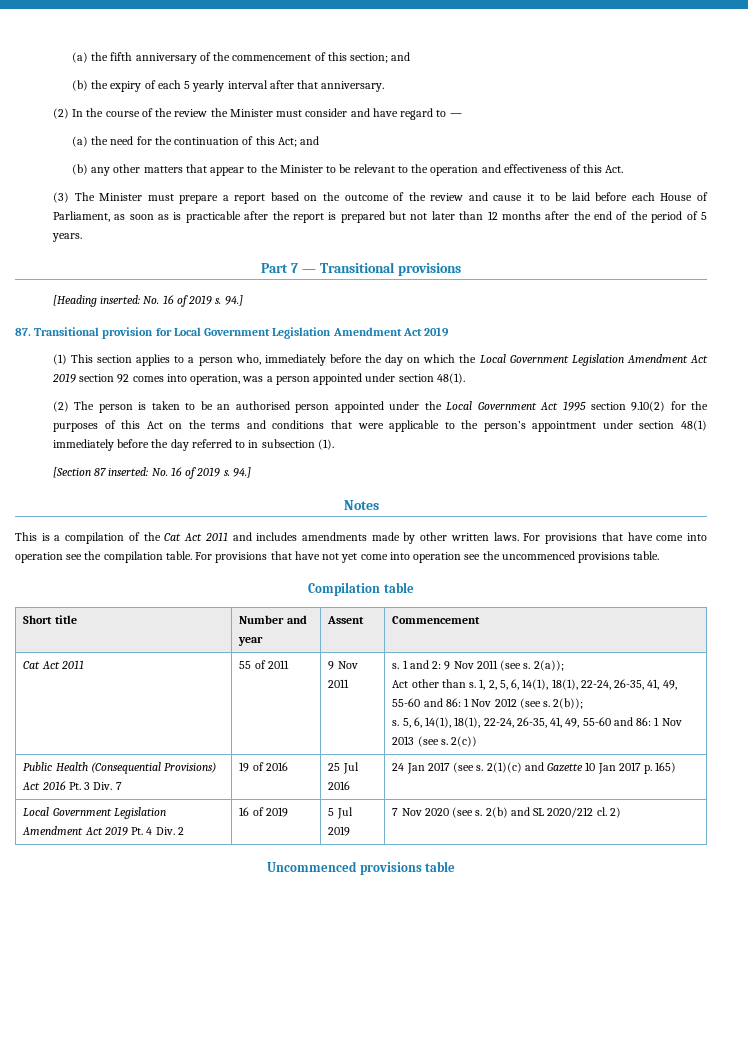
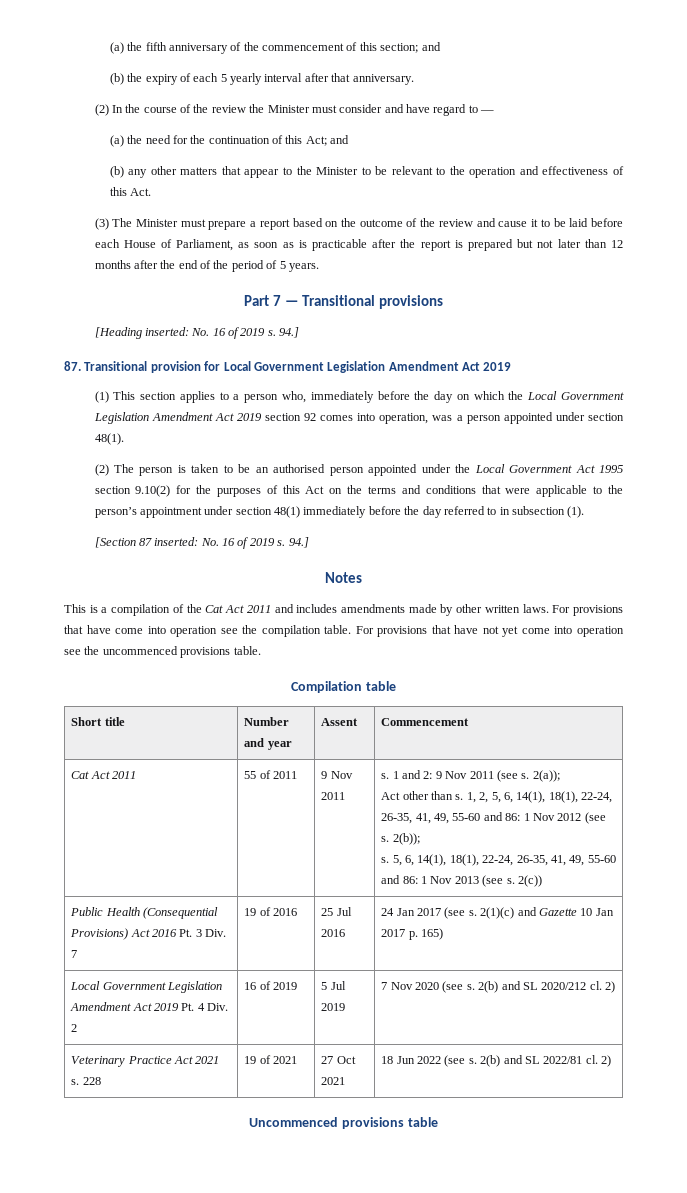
+ Veterinary Practice Act 2021 s. 228 | 19 of 2021 | 27 Oct 2021 | 18 Jun 2022 (see s. 2(b) and SL 2022/81 cl. 2)

